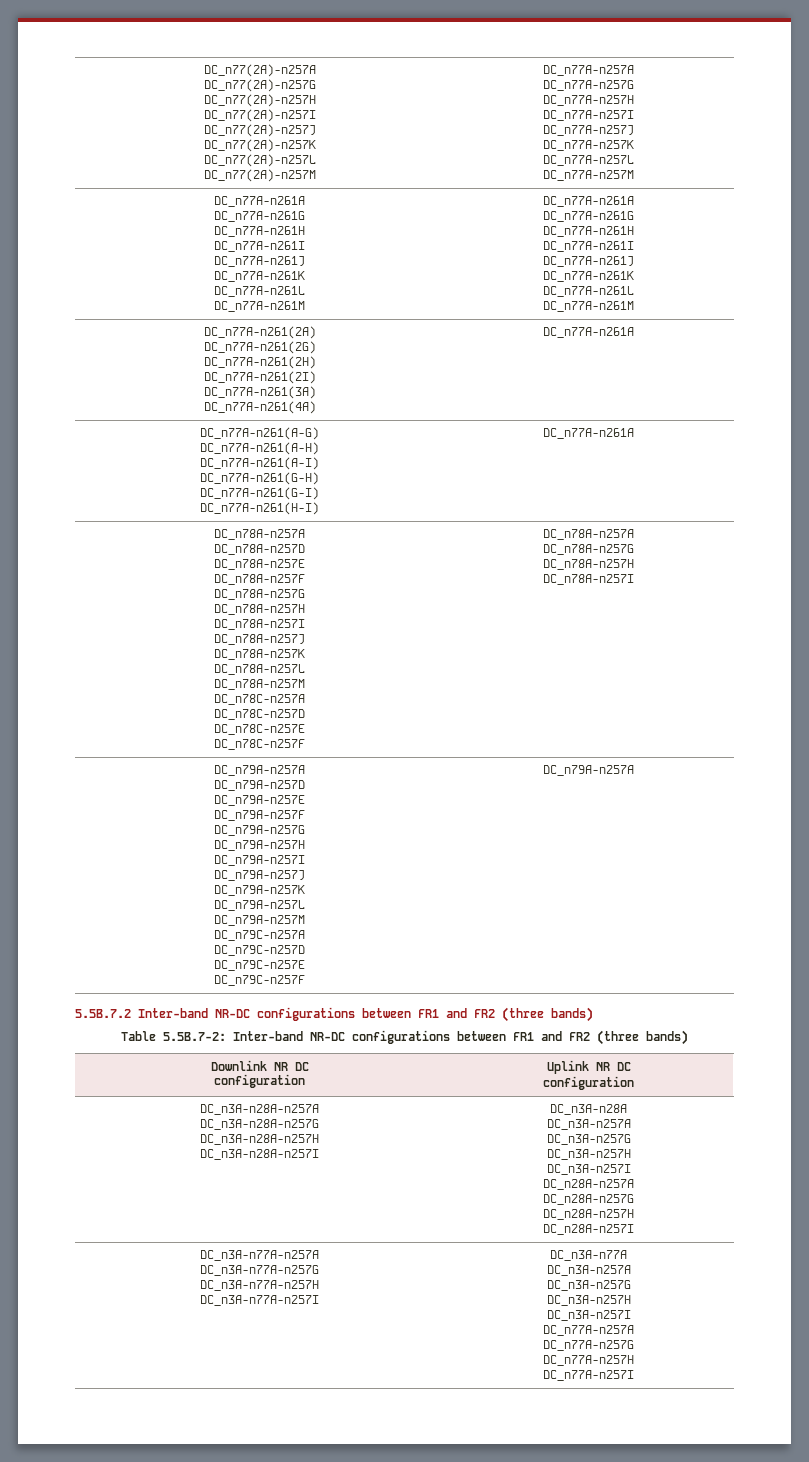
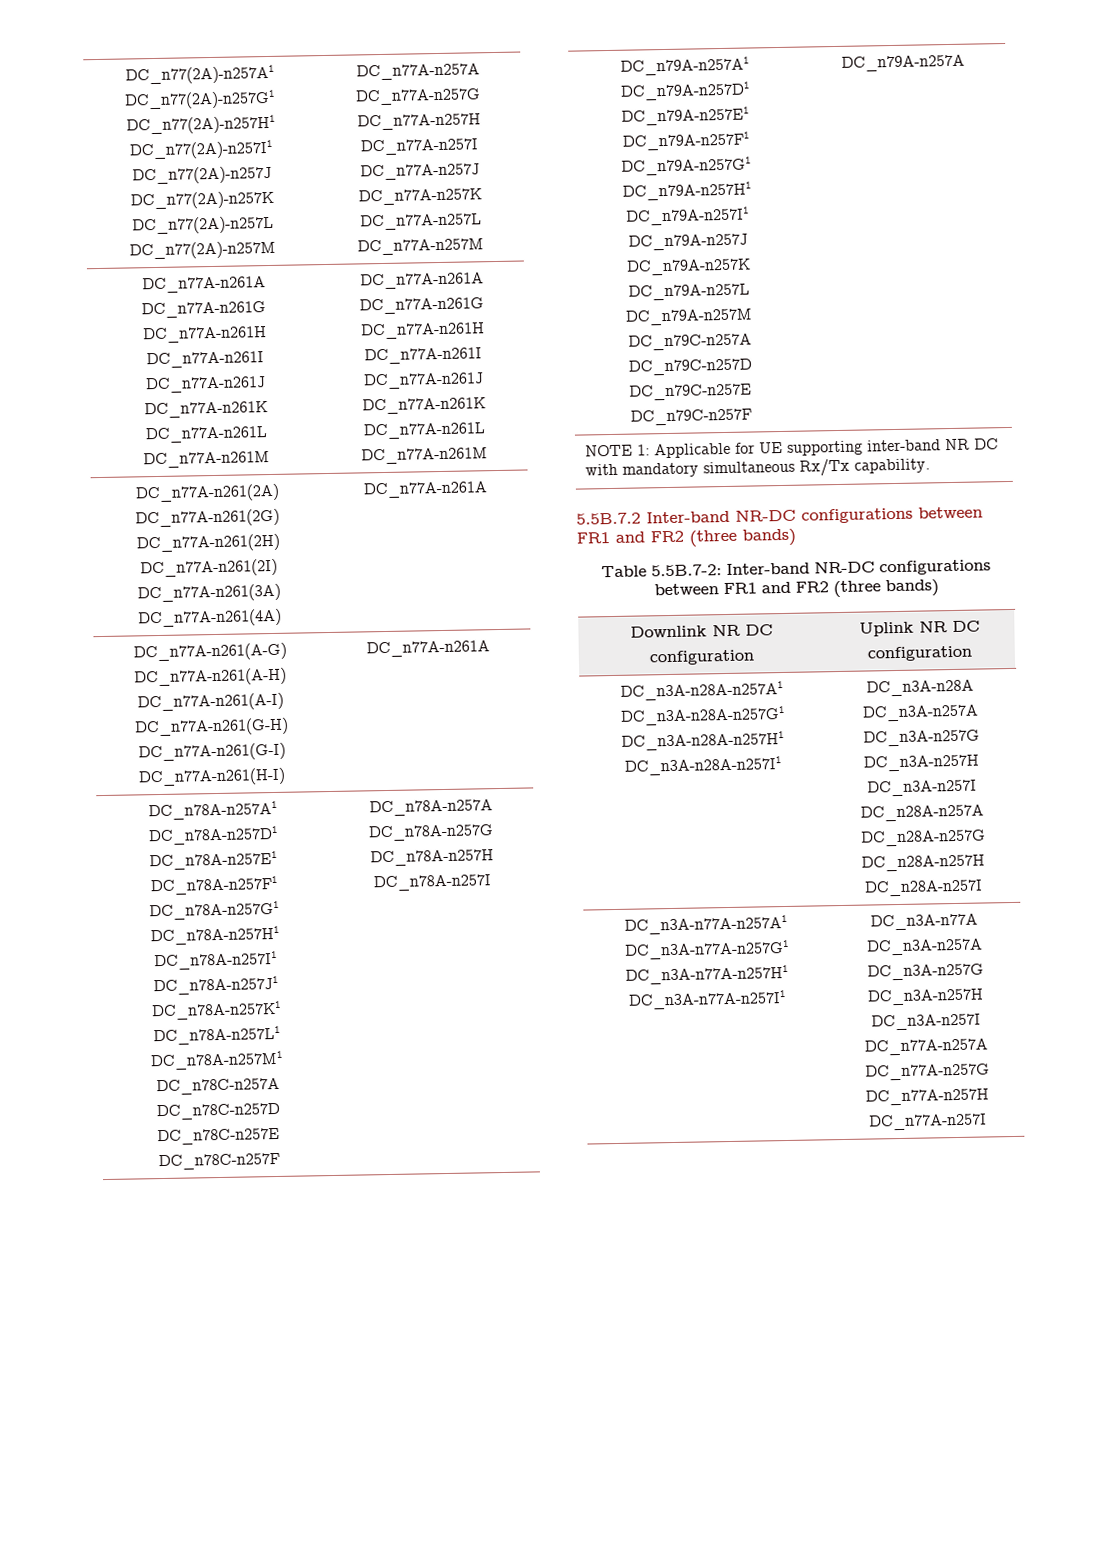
- DC_n77(2A)-n257A
- DC_n77(2A)-n257G
- DC_n77(2A)-n257H
- DC_n77(2A)-n257I
+ DC_n77(2A)-n257A1
+ DC_n77(2A)-n257G1
+ DC_n77(2A)-n257H1
+ DC_n77(2A)-n257I1
  DC_n77A-n261(A-G)
  DC_n77A-n261(A-H)
  DC_n77A-n261(A-I)
  DC_n77A-n261(G-H)
  DC_n77A-n261(G-I)
  DC_n77A-n261(H-I) | DC_n77A-n261A
- DC_n78A-n257A
- DC_n78A-n257D
- DC_n78A-n257E
- DC_n78A-n257F
- DC_n78A-n257G
- DC_n78A-n257H
- DC_n78A-n257I
- DC_n78A-n257J
- DC_n78A-n257K
- DC_n78A-n257L
- DC_n78A-n257M
+ DC_n78A-n257A1
+ DC_n78A-n257D1
+ DC_n78A-n257E1
+ DC_n78A-n257F1
+ DC_n78A-n257G1
+ DC_n78A-n257H1
+ DC_n78A-n257I1
+ DC_n78A-n257J1
+ DC_n78A-n257K1
+ DC_n78A-n257L1
+ DC_n78A-n257M1
  DC_n78C-n257A
  DC_n78C-n257D
  DC_n78C-n257E
  DC_n78C-n257F | DC_n78A-n257A
  DC_n78A-n257G
  DC_n78A-n257H
  DC_n78A-n257I
- DC_n79A-n257A
- DC_n79A-n257D
- DC_n79A-n257E
- DC_n79A-n257F
- DC_n79A-n257G
- DC_n79A-n257H
- DC_n79A-n257I
+ DC_n79A-n257A1
+ DC_n79A-n257D1
+ DC_n79A-n257E1
+ DC_n79A-n257F1
+ DC_n79A-n257G1
+ DC_n79A-n257H1
+ DC_n79A-n257I1
+ NOTE 1: Applicable for UE supporting inter-band NR DC with mandatory simultaneous Rx/Tx capability.
- DC_n3A-n28A-n257A
- DC_n3A-n28A-n257G
- DC_n3A-n28A-n257H
- DC_n3A-n28A-n257I | DC_n3A-n28A
+ DC_n3A-n28A-n257A1
+ DC_n3A-n28A-n257G1
+ DC_n3A-n28A-n257H1
+ DC_n3A-n28A-n257I1 | DC_n3A-n28A
- DC_n3A-n77A-n257A
- DC_n3A-n77A-n257G
- DC_n3A-n77A-n257H
- DC_n3A-n77A-n257I | DC_n3A-n77A
+ DC_n3A-n77A-n257A1
+ DC_n3A-n77A-n257G1
+ DC_n3A-n77A-n257H1
+ DC_n3A-n77A-n257I1 | DC_n3A-n77A

